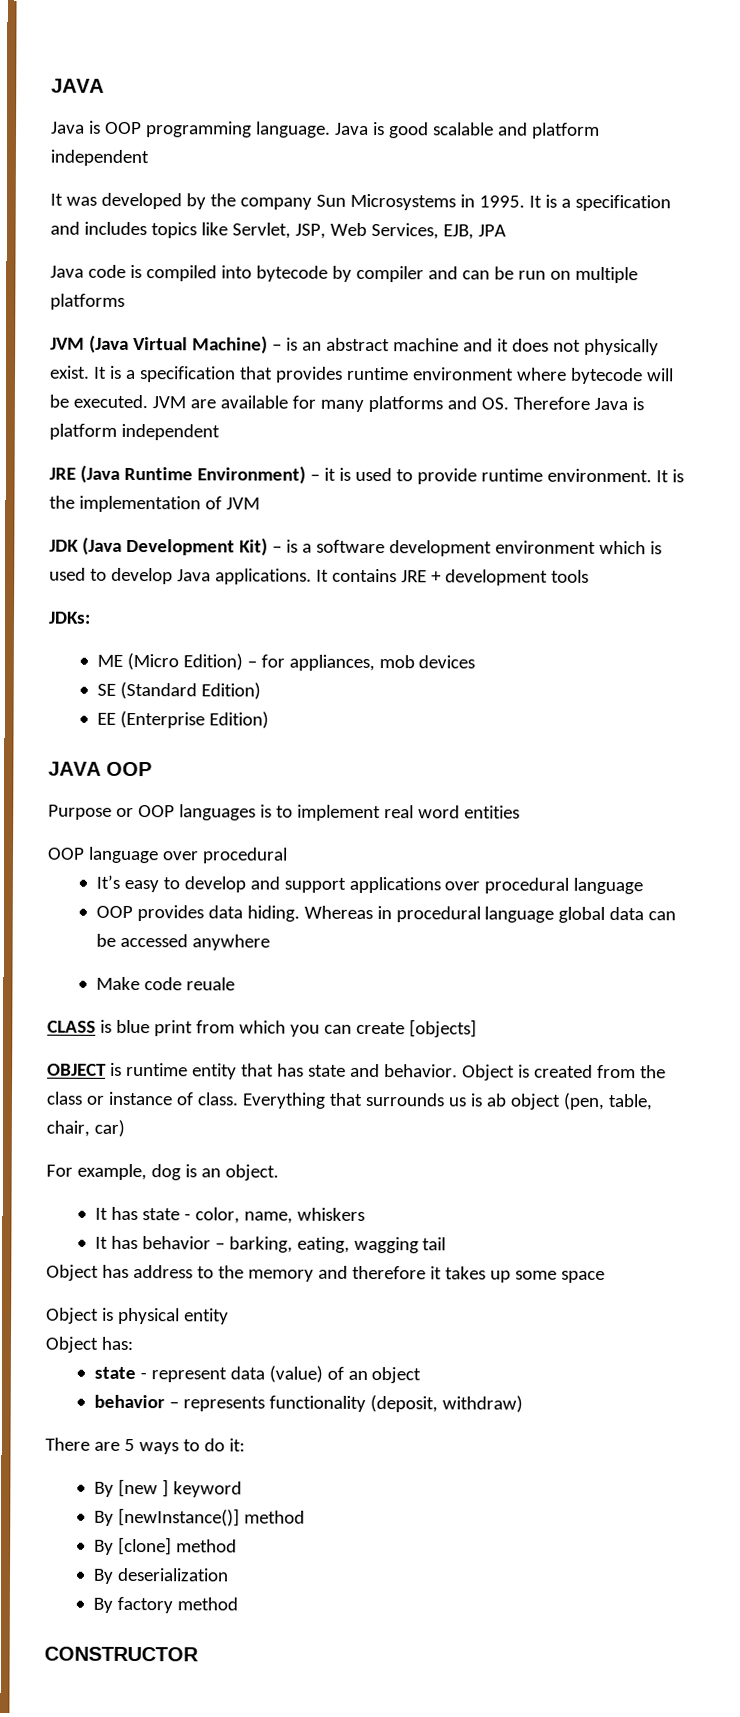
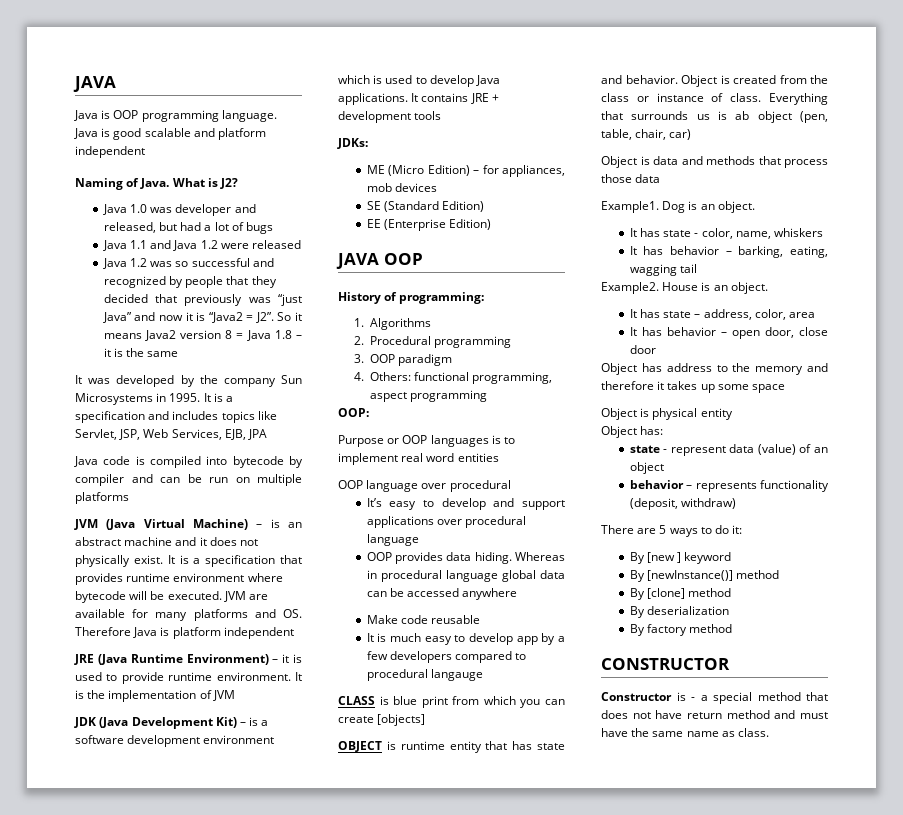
+ Naming of Java. What is J2?
+ Java 1.0 was developer and released, but had a lot of bugs
+ Java 1.1 and Java 1.2 were released
+ Java 1.2 was so successful and recognized by people that they decided that previously was “just Java” and now it is “Java2 = J2”. So it means Java2 version 8 = Java 1.8 – it is the same
+ History of programming:
+ 1. Algorithms
+ 2. Procedural programming
+ 3. OOP paradigm
+ 4. Others: functional programming, aspect programming
+ OOP:
- Make code reuale
+ Make code reusable
+ It is much easy to develop app by a few developers compared to procedural langauge
- For example, dog is an object.
+ Object is data and methods that process those data
+ Example1. Dog is an object.
+ Example2. House is an object.
+ It has state – address, color, area
+ It has behavior – open door, close door
+ Constructor is - a special method that does not have return method and must have the same name as class.

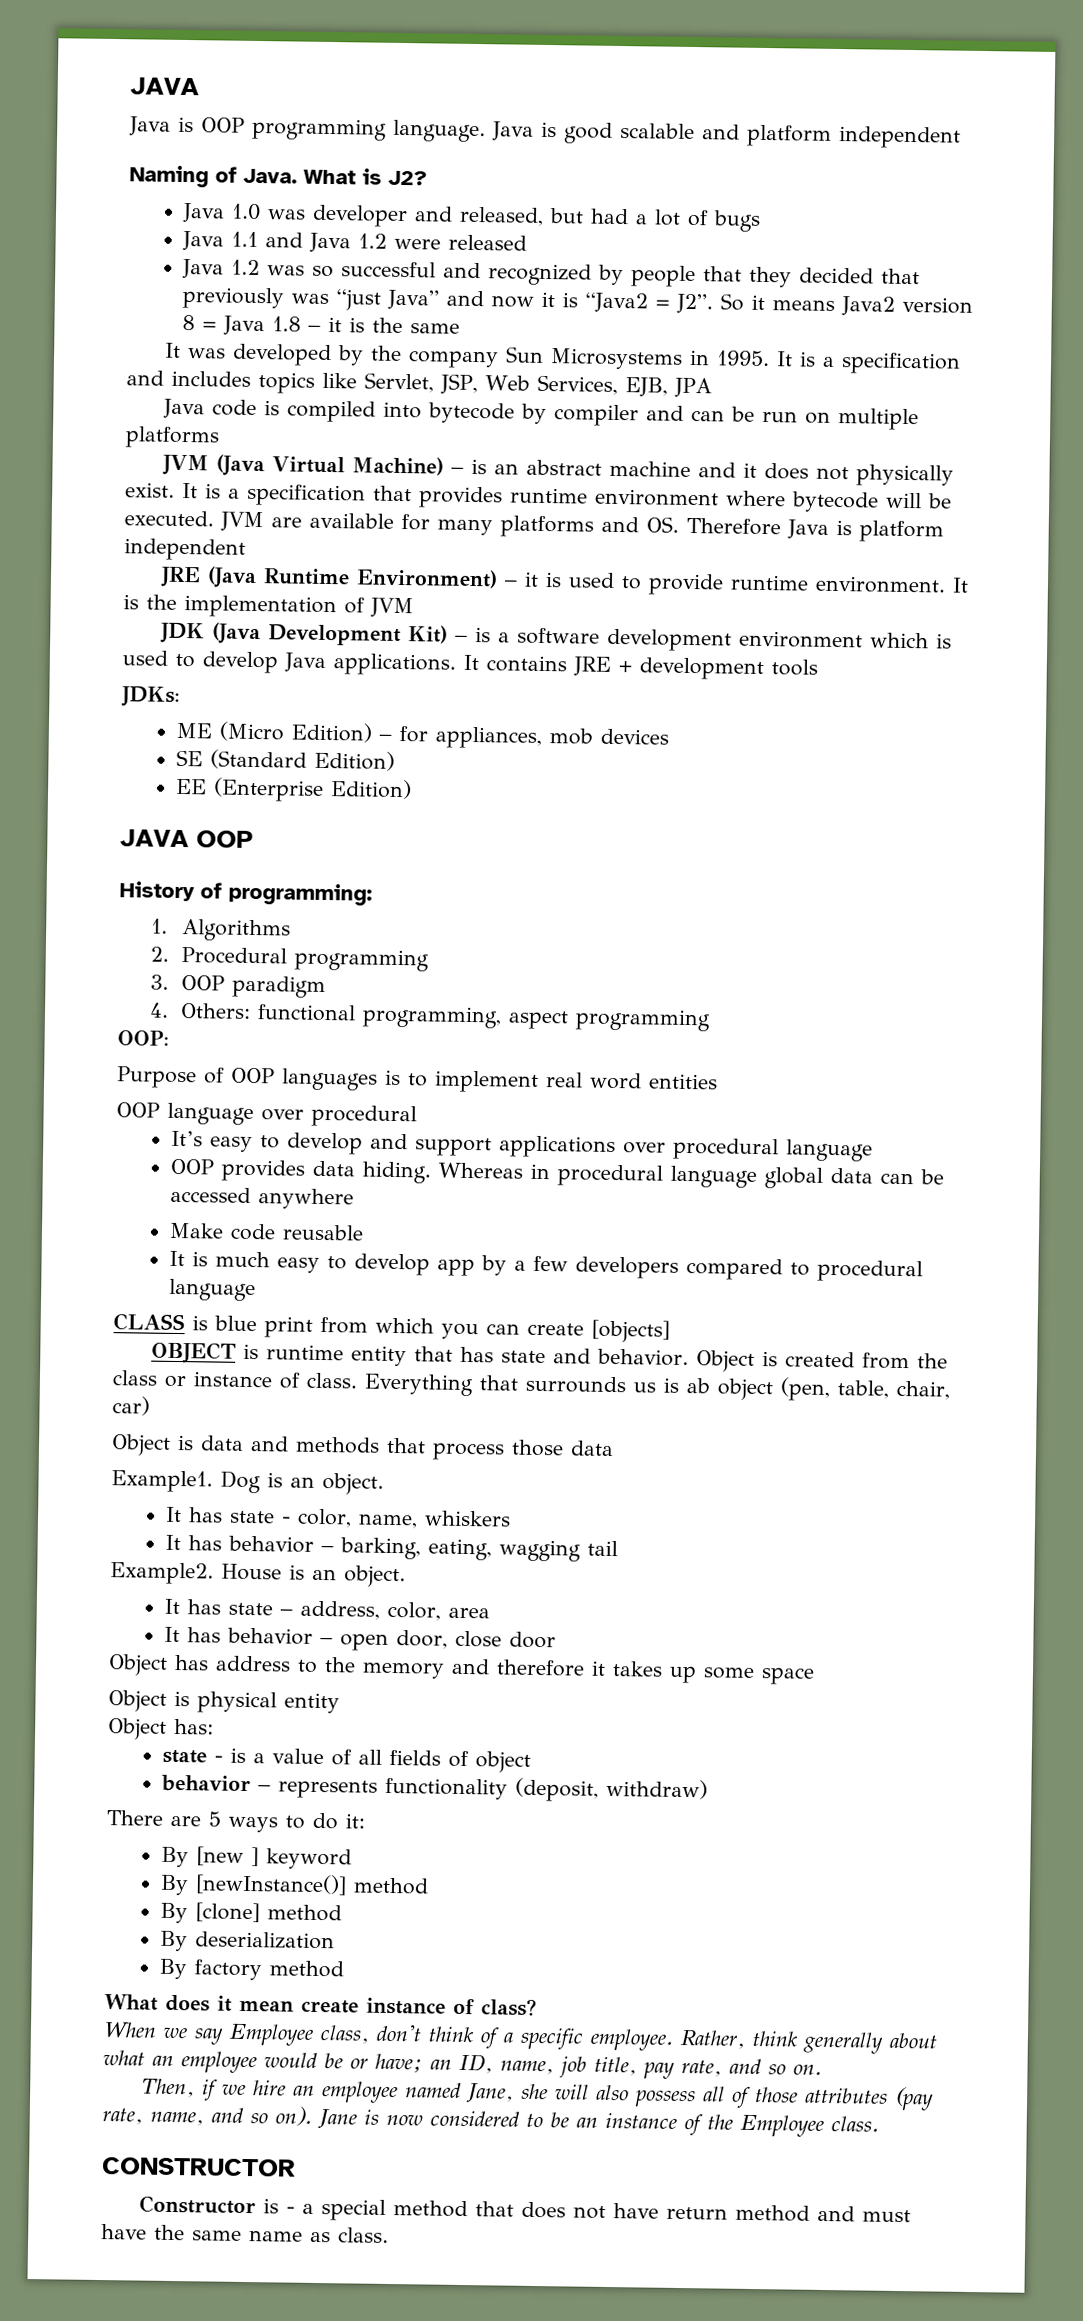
- Purpose or OOP languages is to implement real word entities
+ Purpose of OOP languages is to implement real word entities
- It is much easy to develop app by a few developers compared to procedural langauge
+ It is much easy to develop app by a few developers compared to procedural language
- state - represent data (value) of an object
+ state - is a value of all fields of object
+ What does it mean create instance of class?
+ When we say Employee class, don't think of a specific employee. Rather, think generally about what an employee would be or have; an ID, name, job title, pay rate, and so on.
+ Then, if we hire an employee named Jane, she will also possess all of those attributes (pay rate, name, and so on). Jane is now considered to be an instance of the Employee class.

